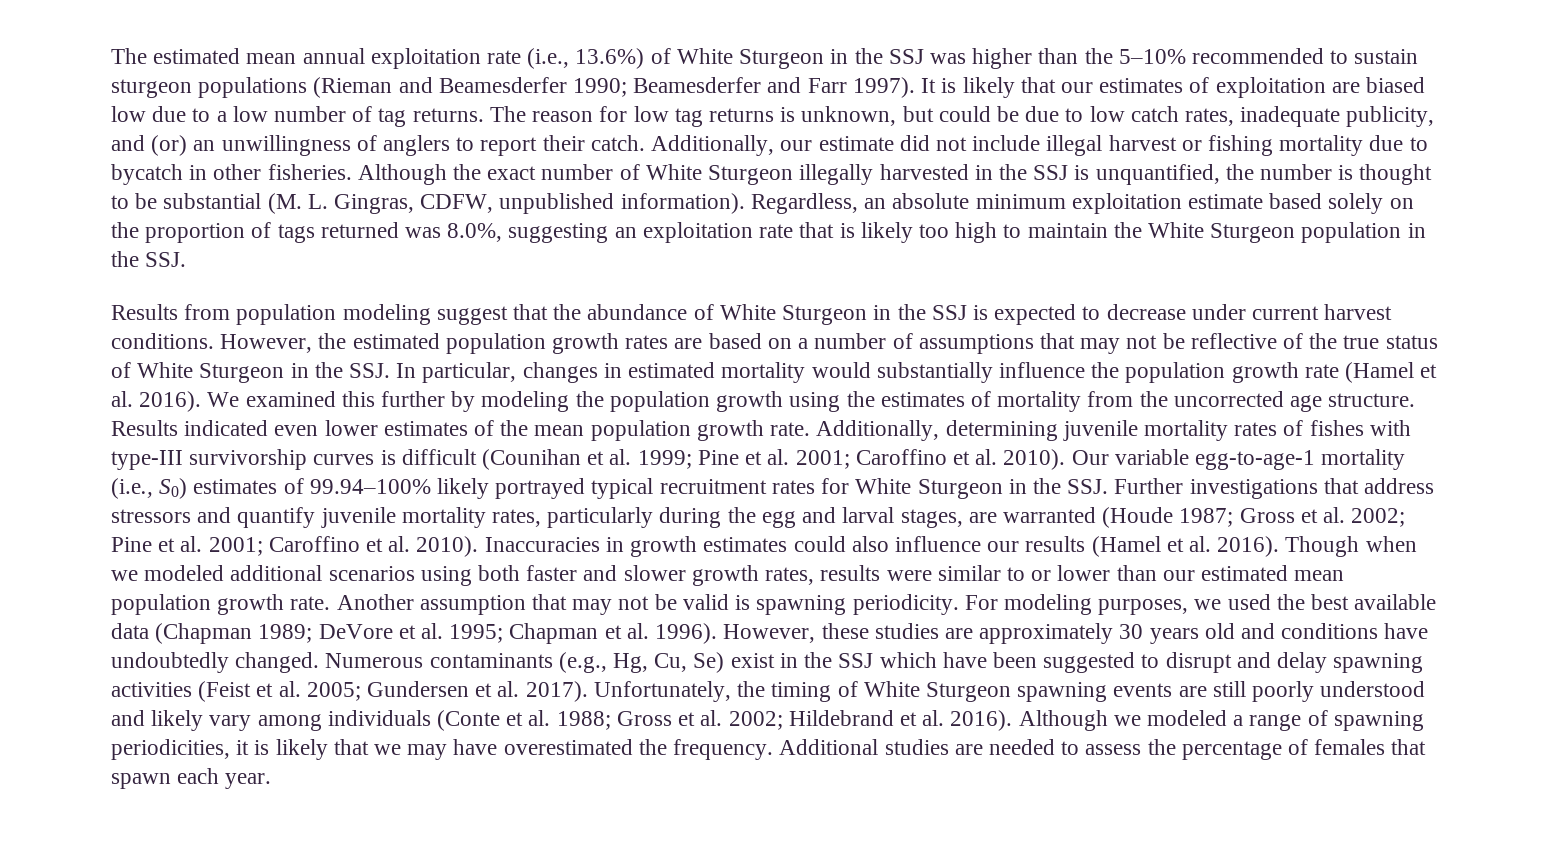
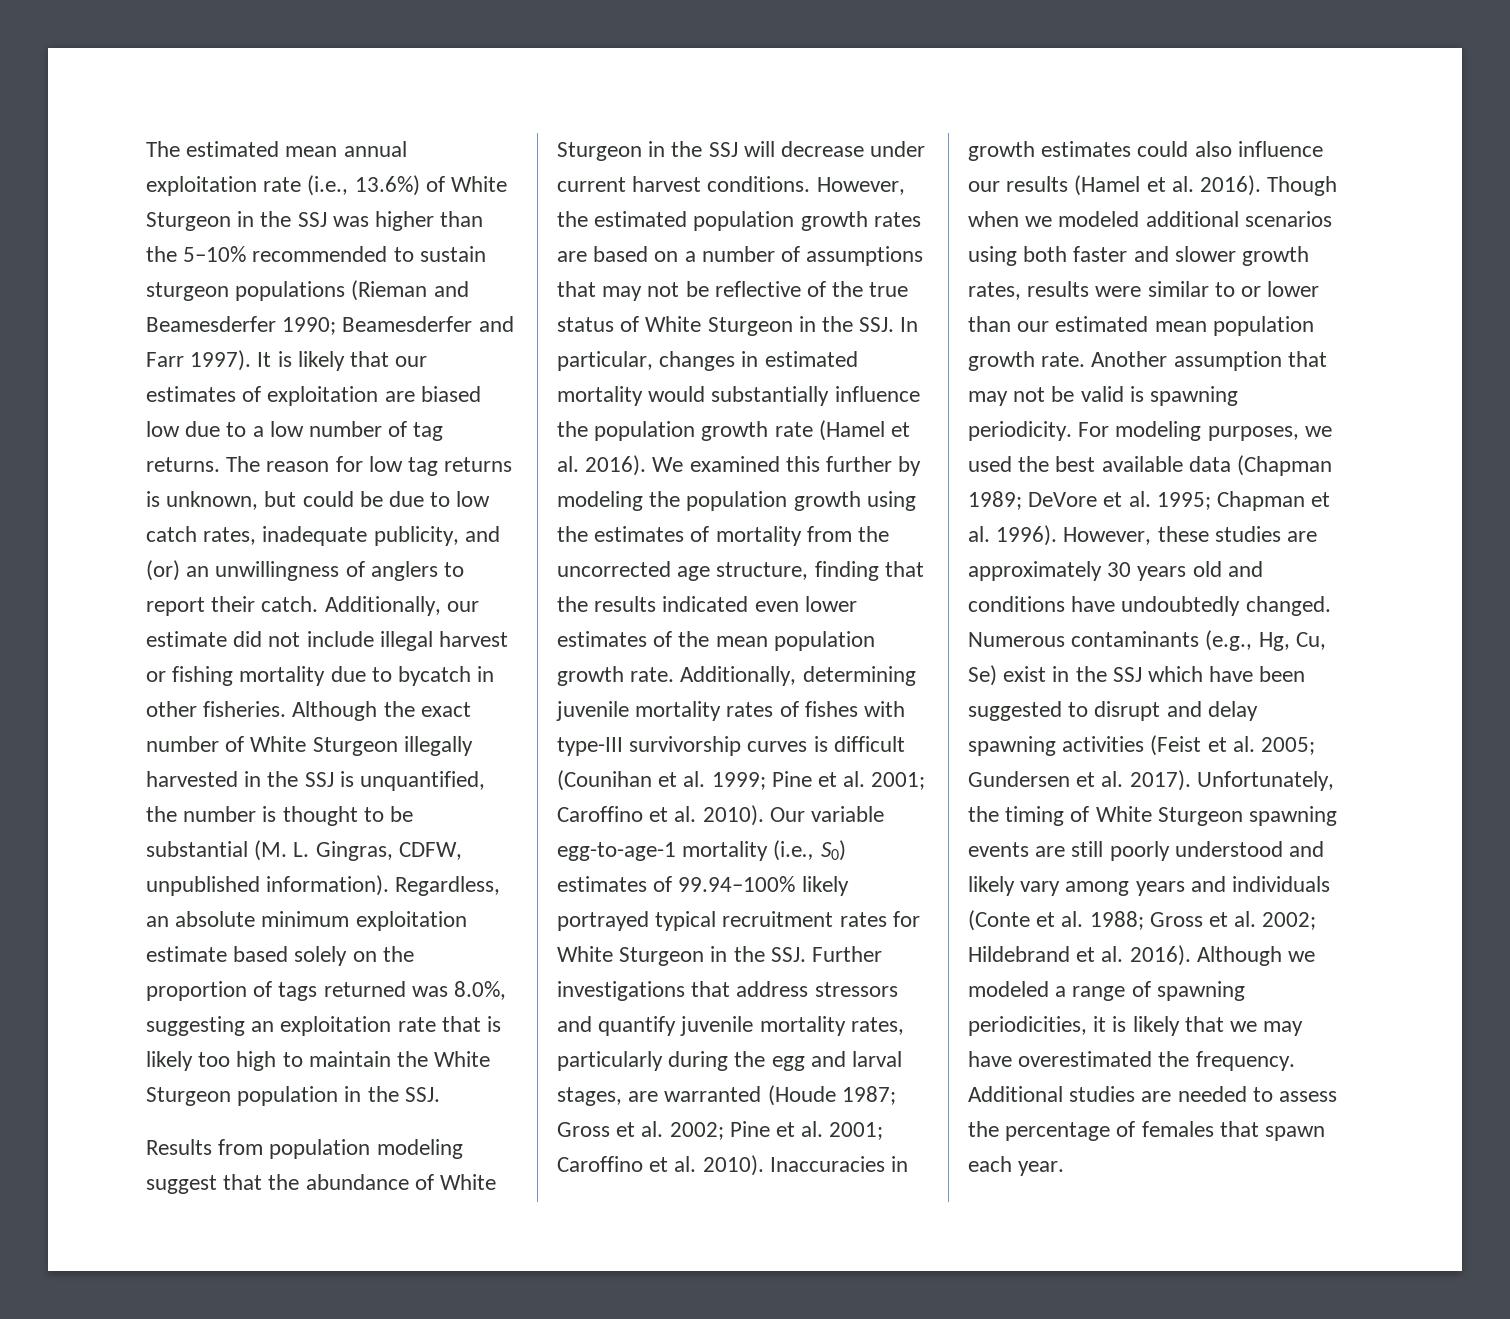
- Results from population modeling suggest that the abundance of White Sturgeon in the SSJ is expected to decrease under current harvest conditions.
+ Results from population modeling suggest that the abundance of White Sturgeon in the SSJ will decrease under current harvest conditions.
- We examined this further by modeling the population growth using the estimates of mortality from the uncorrected age structure. Results indicated even lower estimates of the mean population growth rate.
+ We examined this further by modeling the population growth using the estimates of mortality from the uncorrected age structure, finding that the results indicated even lower estimates of the mean population growth rate.
- Unfortunately, the timing of White Sturgeon spawning events are still poorly understood and likely vary among individuals (Conte et al. 1988; Gross et al. 2002; Hildebrand et al. 2016).
+ Unfortunately, the timing of White Sturgeon spawning events are still poorly understood and likely vary among years and individuals (Conte et al. 1988; Gross et al. 2002; Hildebrand et al. 2016).

